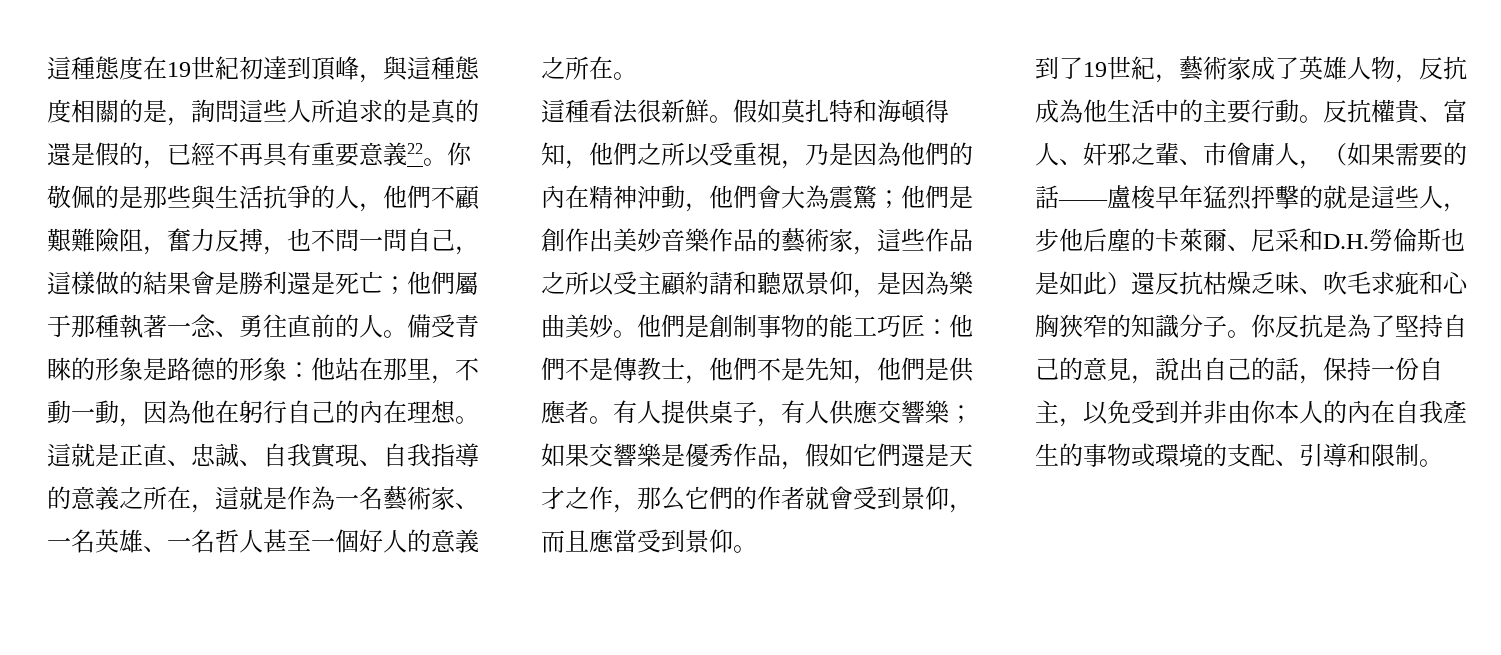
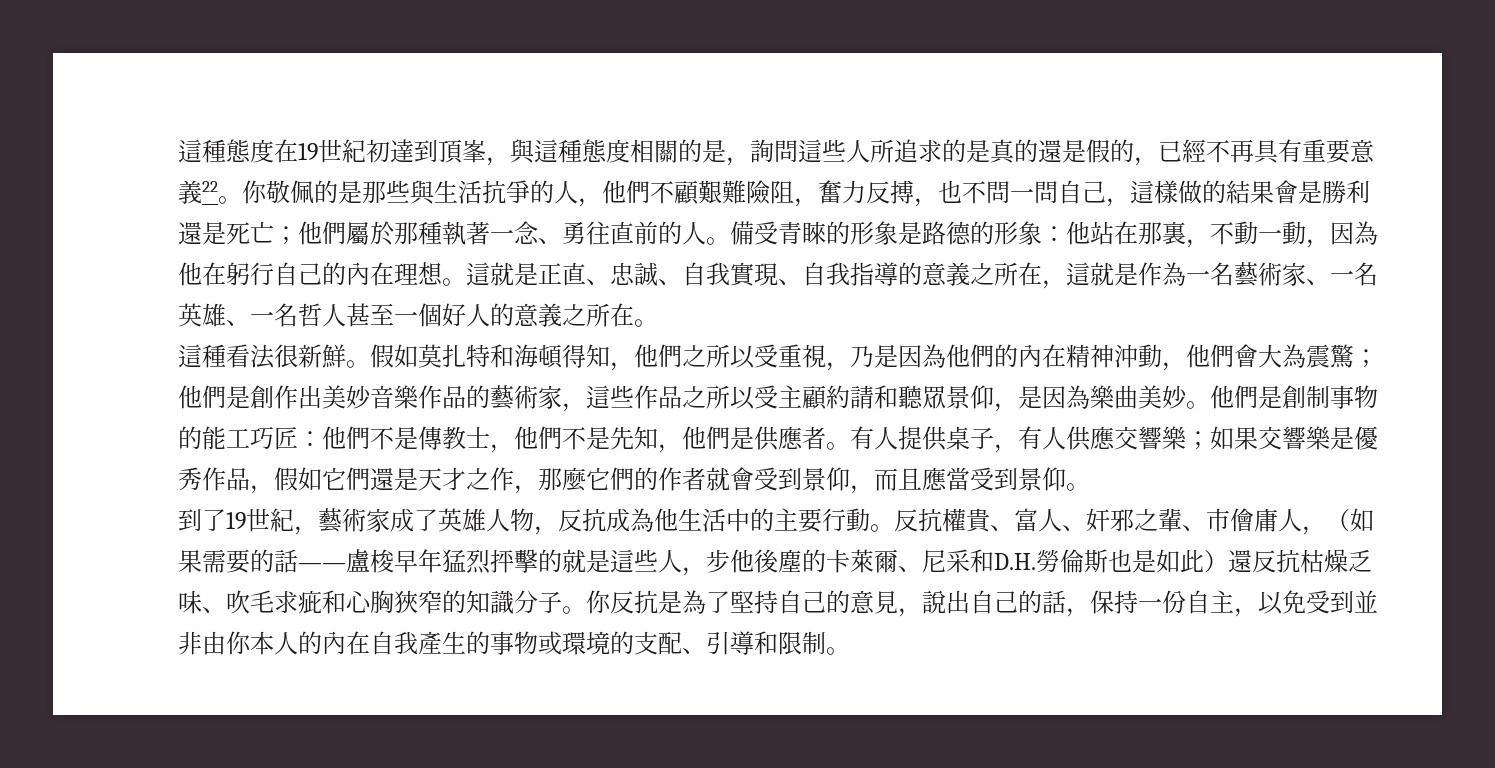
- 這種態度在19世紀初達到頂峰，與這種態度相關的是，詢問這些人所追求的是真的還是假的，已經不再具有重要意義22。
+ 這種態度在19世紀初達到頂峯，與這種態度相關的是，詢問這些人所追求的是真的還是假的，已經不再具有重要意義22。
- 你敬佩的是那些與生活抗爭的人，他們不顧艱難險阻，奮力反搏，也不問一問自己，這樣做的結果會是勝利還是死亡；他們屬于那種執著一念、勇往直前的人。
+ 你敬佩的是那些與生活抗爭的人，他們不顧艱難險阻，奮力反搏，也不問一問自己，這樣做的結果會是勝利還是死亡；他們屬於那種執著一念、勇往直前的人。
- 備受青睞的形象是路德的形象：他站在那里，不動一動，因為他在躬行自己的內在理想。
+ 備受青睞的形象是路德的形象：他站在那裏，不動一動，因為他在躬行自己的內在理想。
- 有人提供桌子，有人供應交響樂；如果交響樂是優秀作品，假如它們還是天才之作，那么它們的作者就會受到景仰，而且應當受到景仰。
+ 有人提供桌子，有人供應交響樂；如果交響樂是優秀作品，假如它們還是天才之作，那麼它們的作者就會受到景仰，而且應當受到景仰。
- 反抗權貴、富人、奸邪之輩、市儈庸人，（如果需要的話——盧梭早年猛烈抨擊的就是這些人，步他后塵的卡萊爾、尼采和D.H.勞倫斯也是如此）還反抗枯燥乏味、吹毛求疵和心胸狹窄的知識分子。
+ 反抗權貴、富人、奸邪之輩、市儈庸人，（如果需要的話——盧梭早年猛烈抨擊的就是這些人，步他後塵的卡萊爾、尼采和D.H.勞倫斯也是如此）還反抗枯燥乏味、吹毛求疵和心胸狹窄的知識分子。
- 你反抗是為了堅持自己的意見，說出自己的話，保持一份自主，以免受到并非由你本人的內在自我產生的事物或環境的支配、引導和限制。
+ 你反抗是為了堅持自己的意見，說出自己的話，保持一份自主，以免受到並非由你本人的內在自我產生的事物或環境的支配、引導和限制。

